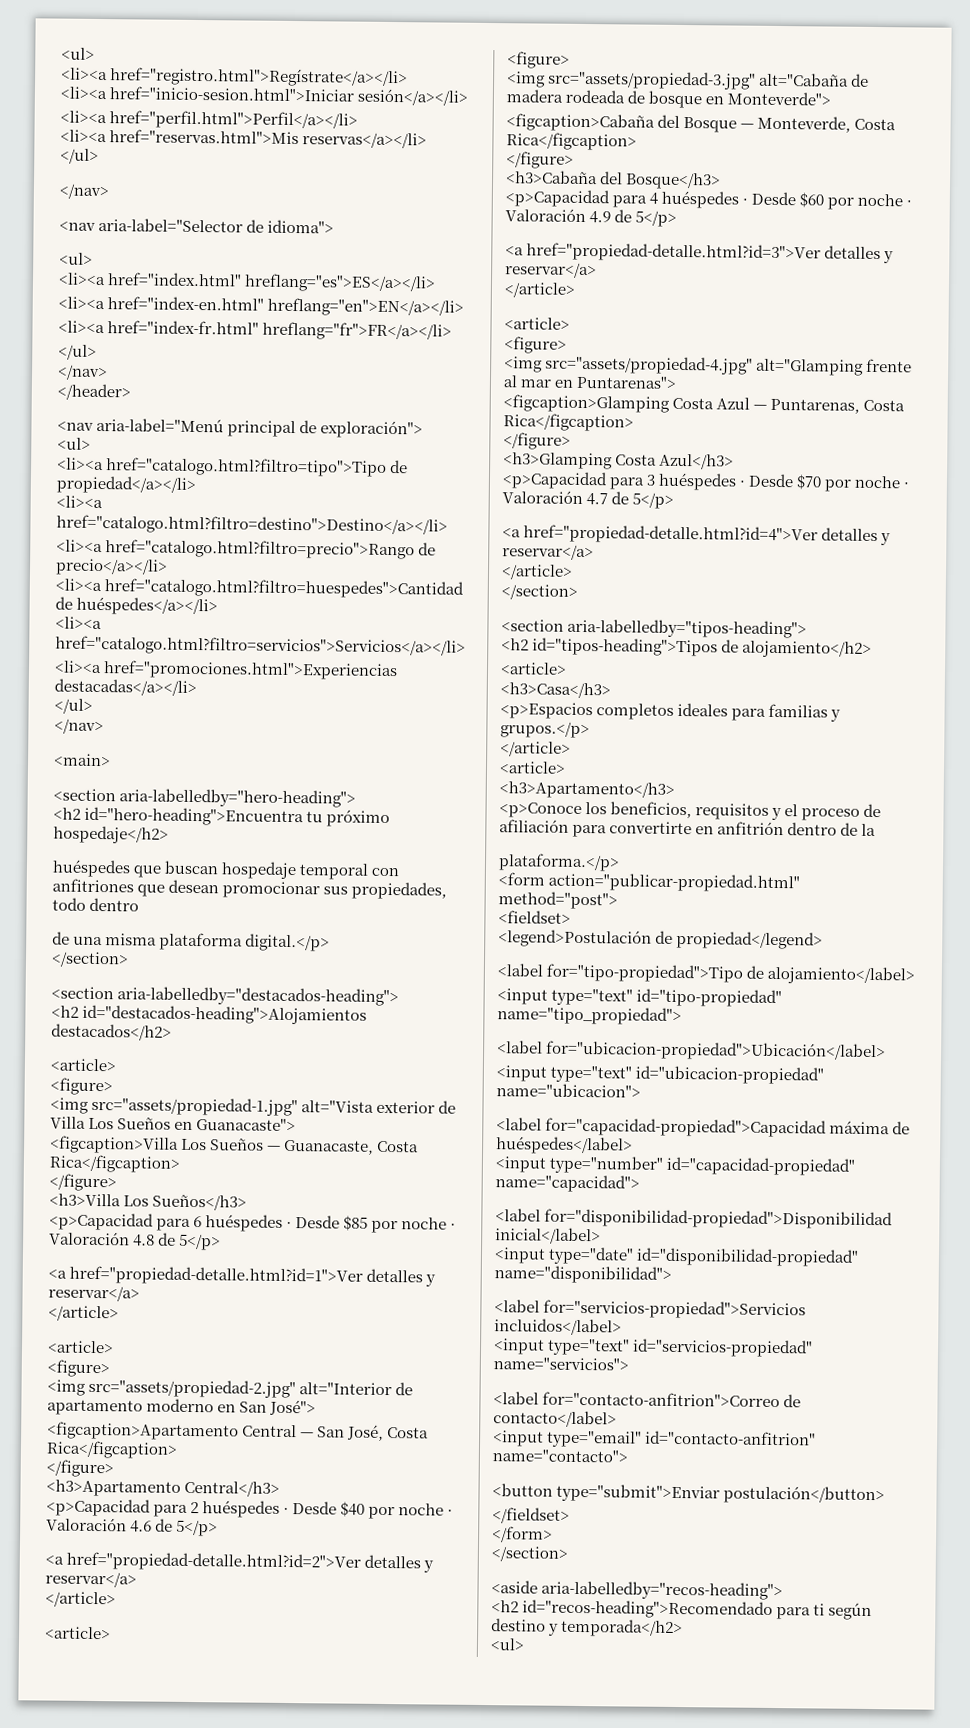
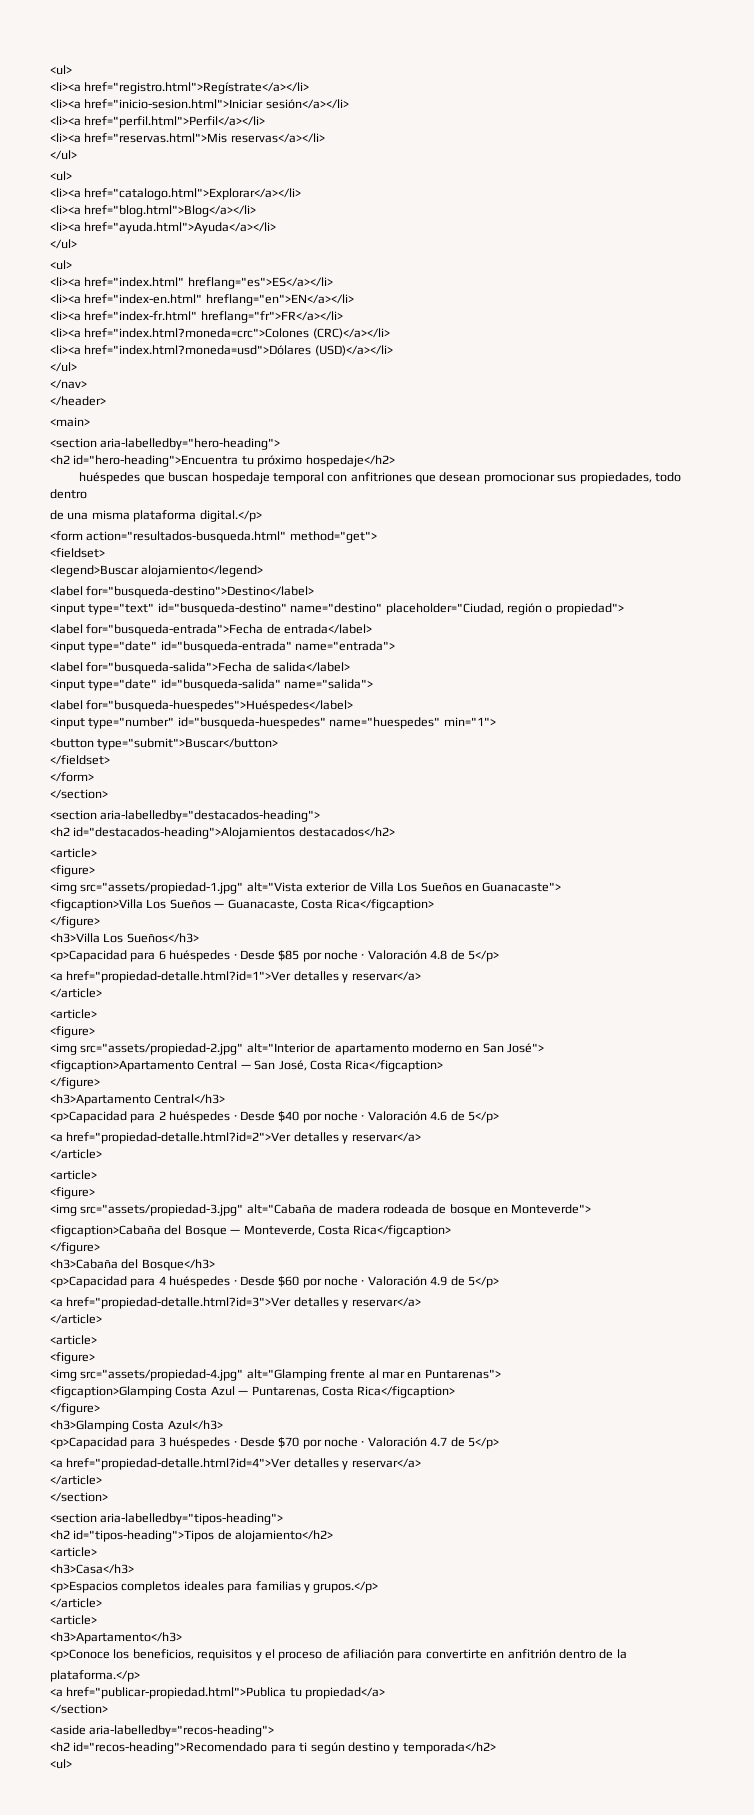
  <li><a href="reservas.html">Mis reservas</a></li>
  </ul>
- </nav>
- <nav aria-label="Selector de idioma">
+ <ul>
+ <li><a href="catalogo.html">Explorar</a></li>
+ <li><a href="blog.html">Blog</a></li>
+ <li><a href="ayuda.html">Ayuda</a></li>
+ </ul>
  <li><a href="index-fr.html" hreflang="fr">FR</a></li>
+ <li><a href="index.html?moneda=crc">Colones (CRC)</a></li>
+ <li><a href="index.html?moneda=usd">Dólares (USD)</a></li>
  </ul>
  </nav>
  </header>
- <nav aria-label="Menú principal de exploración">
- <ul>
- <li><a href="catalogo.html?filtro=tipo">Tipo de propiedad</a></li>
- <li><a href="catalogo.html?filtro=destino">Destino</a></li>
- <li><a href="catalogo.html?filtro=precio">Rango de precio</a></li>
- <li><a href="catalogo.html?filtro=huespedes">Cantidad de huéspedes</a></li>
- <li><a href="catalogo.html?filtro=servicios">Servicios</a></li>
- <li><a href="promociones.html">Experiencias destacadas</a></li>
- </ul>
- </nav>
+ <form action="resultados-busqueda.html" method="get">
+ <fieldset>
+ <legend>Buscar alojamiento</legend>
+ <label for="busqueda-destino">Destino</label>
+ <input type="text" id="busqueda-destino" name="destino" placeholder="Ciudad, región o propiedad">
+ <label for="busqueda-entrada">Fecha de entrada</label>
+ <input type="date" id="busqueda-entrada" name="entrada">
+ <label for="busqueda-salida">Fecha de salida</label>
+ <input type="date" id="busqueda-salida" name="salida">
+ <label for="busqueda-huespedes">Huéspedes</label>
+ <input type="number" id="busqueda-huespedes" name="huespedes" min="1">
+ <button type="submit">Buscar</button>
+ </fieldset>
+ </form>
- <form action="publicar-propiedad.html" method="post">
- <fieldset>
- <legend>Postulación de propiedad</legend>
- <label for="tipo-propiedad">Tipo de alojamiento</label>
- <input type="text" id="tipo-propiedad" name="tipo_propiedad">
- <label for="ubicacion-propiedad">Ubicación</label>
- <input type="text" id="ubicacion-propiedad" name="ubicacion">
- <label for="capacidad-propiedad">Capacidad máxima de huéspedes</label>
- <input type="number" id="capacidad-propiedad" name="capacidad">
- <label for="disponibilidad-propiedad">Disponibilidad inicial</label>
- <input type="date" id="disponibilidad-propiedad" name="disponibilidad">
- <label for="servicios-propiedad">Servicios incluidos</label>
- <input type="text" id="servicios-propiedad" name="servicios">
- <label for="contacto-anfitrion">Correo de contacto</label>
- <input type="email" id="contacto-anfitrion" name="contacto">
- <button type="submit">Enviar postulación</button>
- </fieldset>
- </form>
+ <a href="publicar-propiedad.html">Publica tu propiedad</a>

